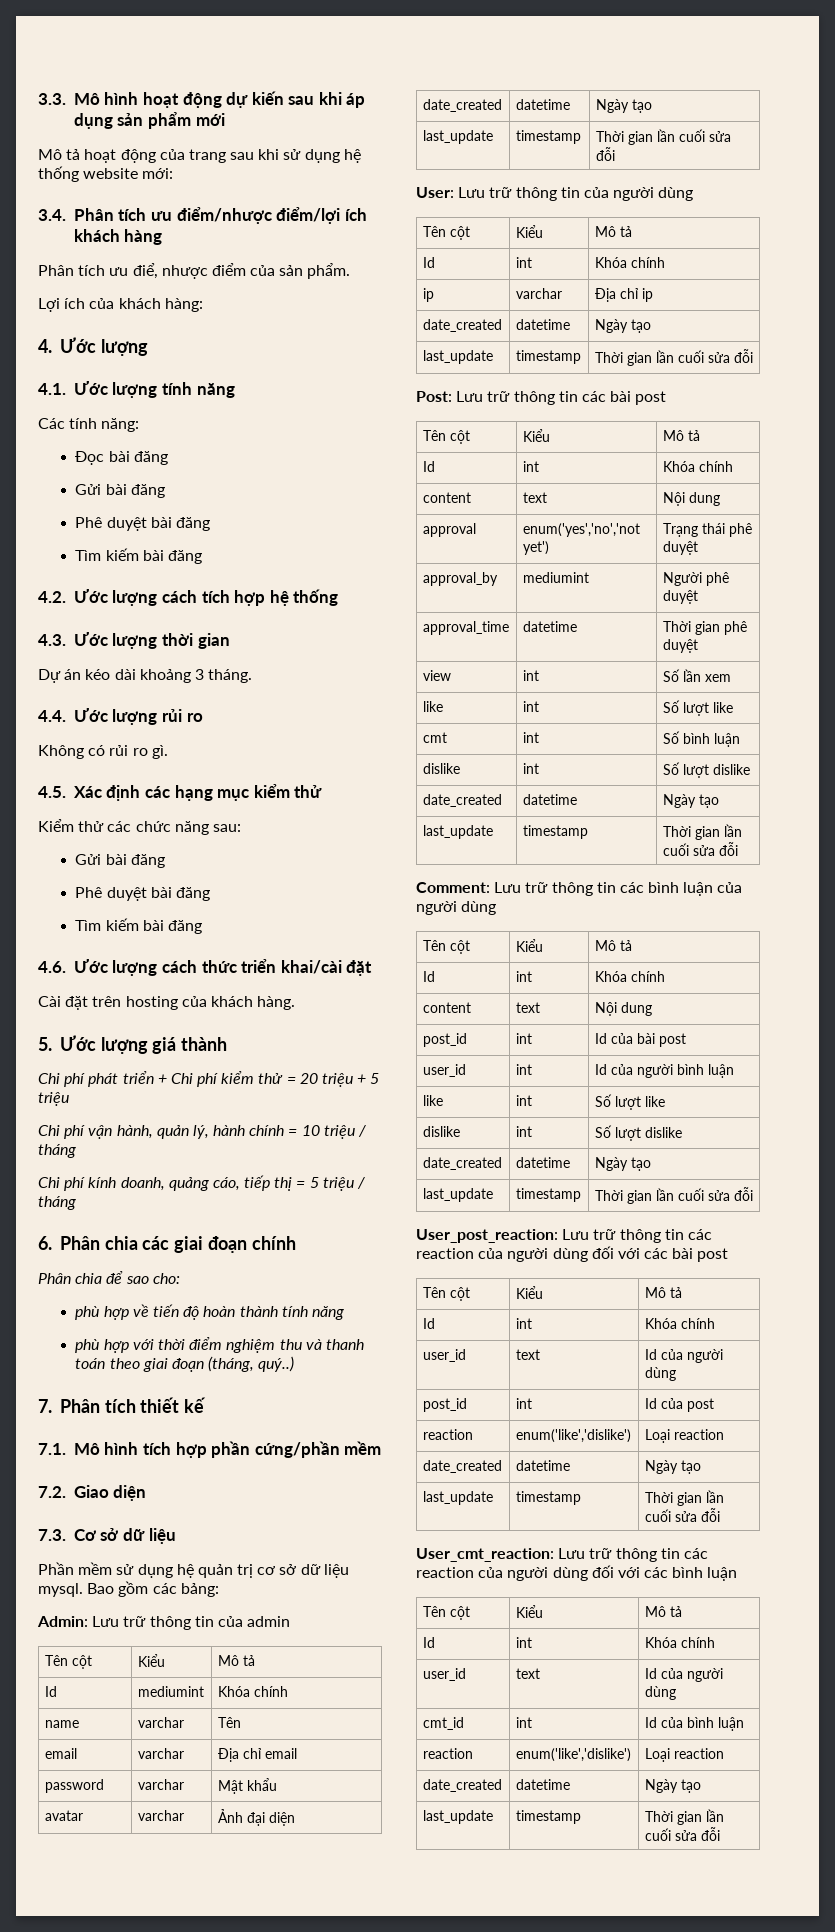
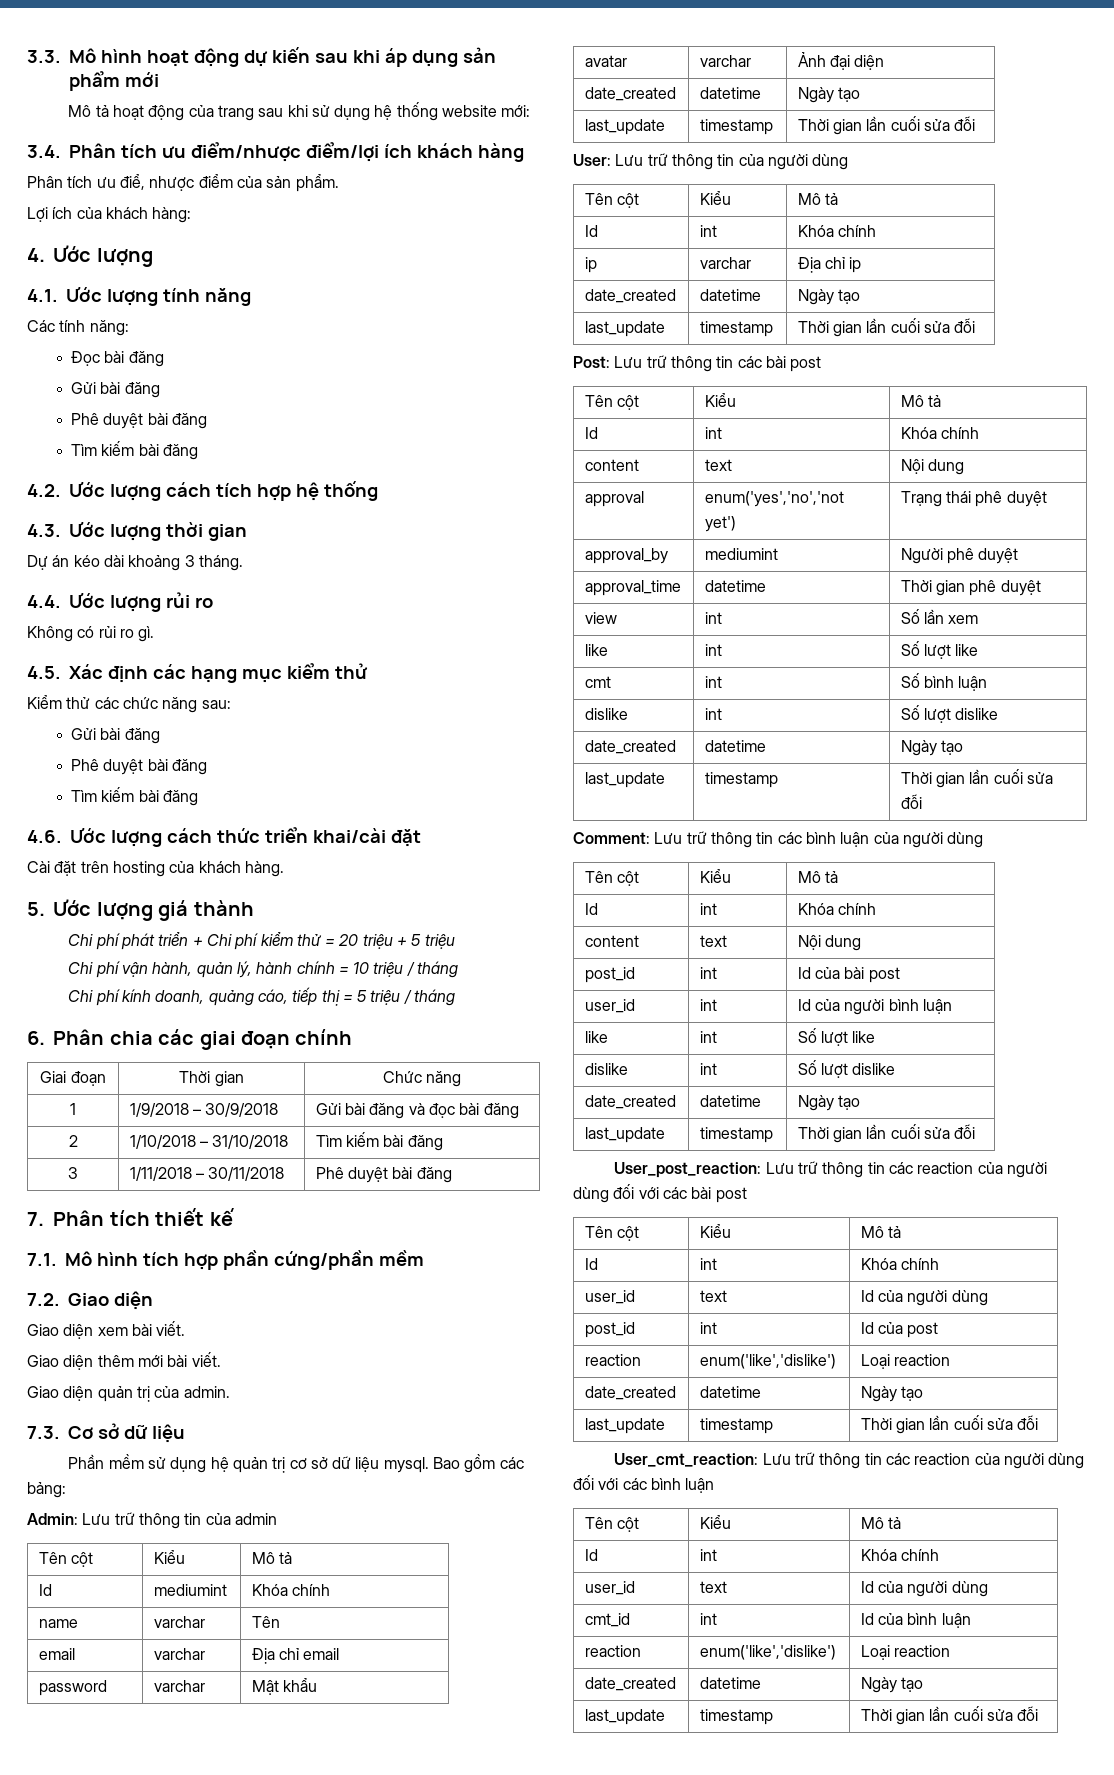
- Phân chia để sao cho:
- phù hợp về tiến độ hoàn thành tính năng
- phù hợp với thời điểm nghiệm thu và thanh toán theo giai đoạn (tháng, quý..)
+ Giai đoạn | Thời gian | Chức năng
+ 1 | 1/9/2018 – 30/9/2018 | Gửi bài đăng và đọc bài đăng
+ 2 | 1/10/2018 – 31/10/2018 | Tìm kiếm bài đăng
+ 3 | 1/11/2018 – 30/11/2018 | Phê duyệt bài đăng
+ Giao diện xem bài viết.
+ Giao diện thêm mới bài viết.
+ Giao diện quản trị của admin.

